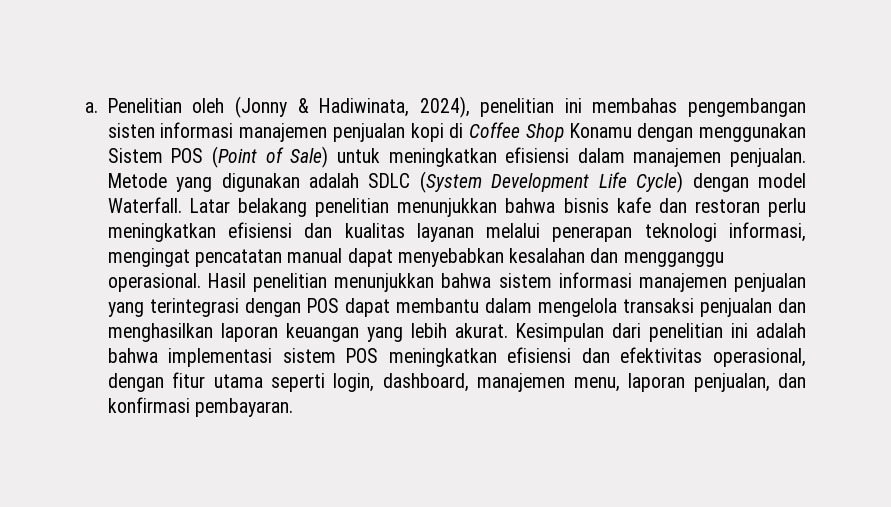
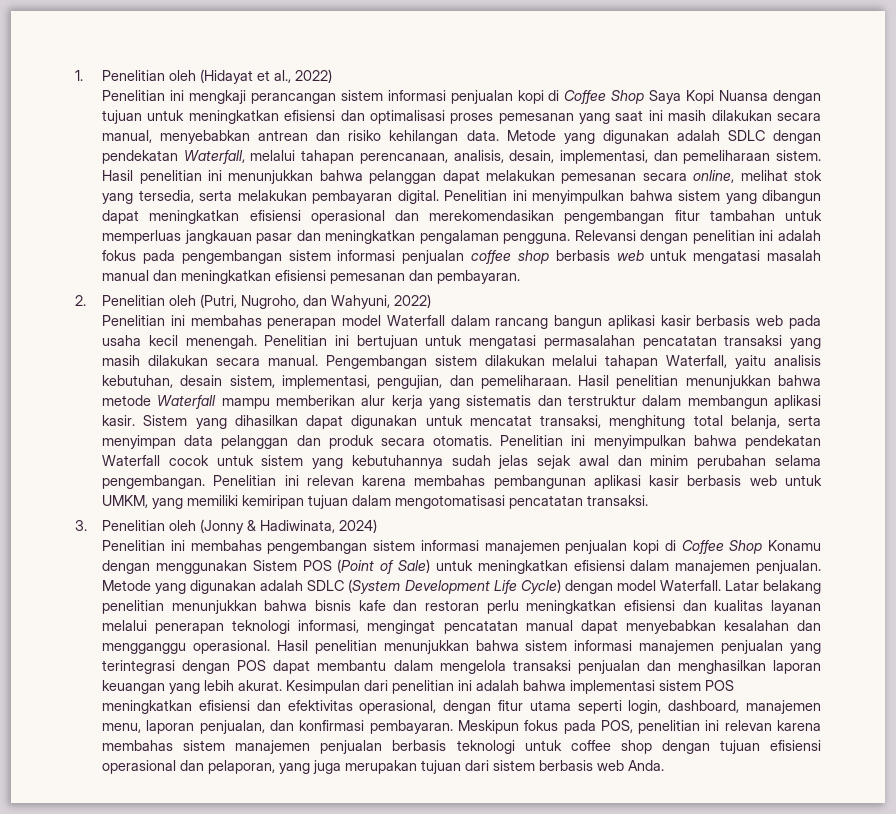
- a. Penelitian oleh (Jonny & Hadiwinata, 2024), penelitian ini membahas pengembangan sisten informasi manajemen penjualan kopi di Coffee Shop Konamu dengan menggunakan Sistem POS (Point of Sale) untuk meningkatkan efisiensi dalam manajemen penjualan.
+ 1. Penelitian oleh (Hidayat et al., 2022)
+ Penelitian ini mengkaji perancangan sistem informasi penjualan kopi di Coffee Shop Saya Kopi Nuansa dengan tujuan untuk meningkatkan efisiensi dan optimalisasi proses pemesanan yang saat ini masih dilakukan secara manual, menyebabkan antrean dan risiko kehilangan data. Metode yang digunakan adalah SDLC dengan pendekatan Waterfall, melalui tahapan perencanaan, analisis, desain, implementasi, dan pemeliharaan sistem. Hasil penelitian ini menunjukkan bahwa pelanggan dapat melakukan pemesanan secara online, melihat stok yang tersedia, serta melakukan pembayaran digital. Penelitian ini menyimpulkan bahwa sistem yang dibangun dapat meningkatkan efisiensi operasional dan merekomendasikan pengembangan fitur tambahan untuk memperluas jangkauan pasar dan meningkatkan pengalaman pengguna. Relevansi dengan penelitian ini adalah fokus pada pengembangan sistem informasi penjualan coffee shop berbasis web untuk mengatasi masalah manual dan meningkatkan efisiensi pemesanan dan pembayaran.
+ 2. Penelitian oleh (Putri, Nugroho, dan Wahyuni, 2022)
+ Penelitian ini membahas penerapan model Waterfall dalam rancang bangun aplikasi kasir berbasis web pada usaha kecil menengah. Penelitian ini bertujuan untuk mengatasi permasalahan pencatatan transaksi yang masih dilakukan secara manual. Pengembangan sistem dilakukan melalui tahapan Waterfall, yaitu analisis kebutuhan, desain sistem, implementasi, pengujian, dan pemeliharaan. Hasil penelitian menunjukkan bahwa metode Waterfall mampu memberikan alur kerja yang sistematis dan terstruktur dalam membangun aplikasi kasir. Sistem yang dihasilkan dapat digunakan untuk mencatat transaksi, menghitung total belanja, serta menyimpan data pelanggan dan produk secara otomatis. Penelitian ini menyimpulkan bahwa pendekatan Waterfall cocok untuk sistem yang kebutuhannya sudah jelas sejak awal dan minim perubahan selama pengembangan. Penelitian ini relevan karena membahas pembangunan aplikasi kasir berbasis web untuk UMKM, yang memiliki kemiripan tujuan dalam mengotomatisasi pencatatan transaksi.
+ 3. Penelitian oleh (Jonny & Hadiwinata, 2024)
+ Penelitian ini membahas pengembangan sistem informasi manajemen penjualan kopi di Coffee Shop Konamu dengan menggunakan Sistem POS (Point of Sale) untuk meningkatkan efisiensi dalam manajemen penjualan.
+ Meskipun fokus pada POS, penelitian ini relevan karena membahas sistem manajemen penjualan berbasis teknologi untuk coffee shop dengan tujuan efisiensi operasional dan pelaporan, yang juga merupakan tujuan dari sistem berbasis web Anda.

